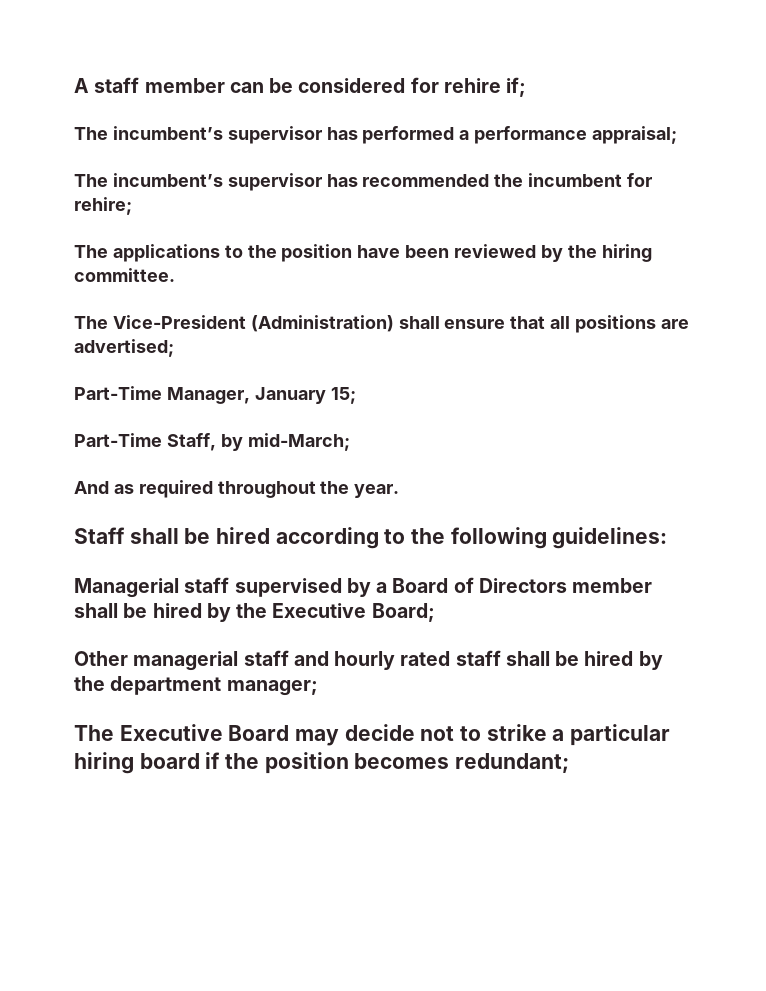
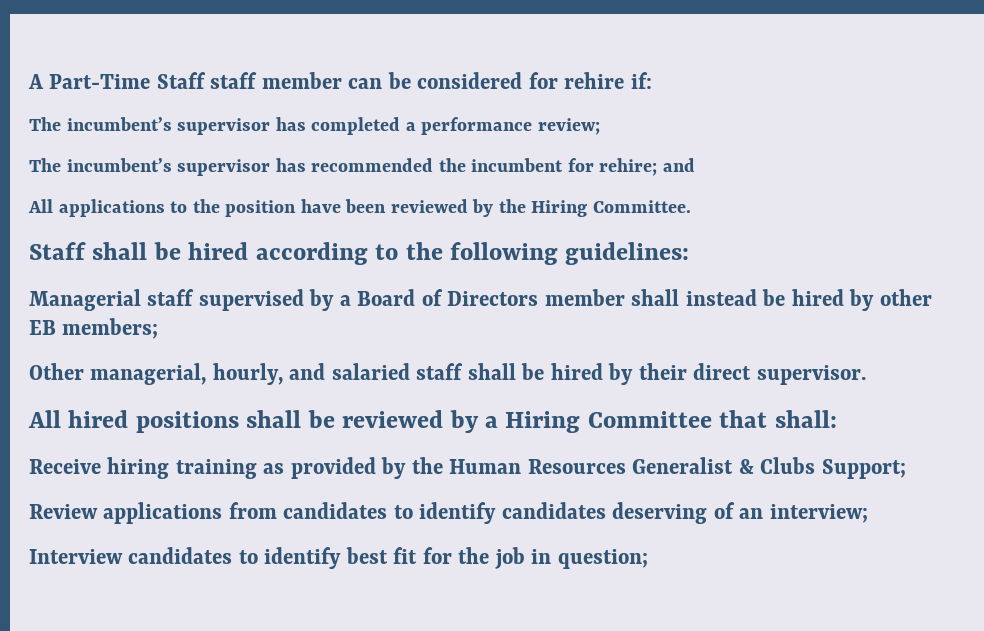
- A staff member can be considered for rehire if;
- The incumbent’s supervisor has performed a performance appraisal;
+ A Part-Time Staff staff member can be considered for rehire if:
+ The incumbent’s supervisor has completed a performance review;
- The incumbent’s supervisor has recommended the incumbent for rehire;
- The applications to the position have been reviewed by the hiring committee.
- The Vice-President (Administration) shall ensure that all positions are advertised;
- Part-Time Manager, January 15;
- Part-Time Staff, by mid-March;
- And as required throughout the year.
+ The incumbent’s supervisor has recommended the incumbent for rehire; and
+ All applications to the position have been reviewed by the Hiring Committee.
- Managerial staff supervised by a Board of Directors member shall be hired by the Executive Board;
- Other managerial staff and hourly rated staff shall be hired by the department manager;
- The Executive Board may decide not to strike a particular hiring board if the position becomes redundant;
+ Managerial staff supervised by a Board of Directors member shall instead be hired by other EB members;
+ Other managerial, hourly, and salaried staff shall be hired by their direct supervisor.
+ All hired positions shall be reviewed by a Hiring Committee that shall:
+ Receive hiring training as provided by the Human Resources Generalist & Clubs Support;
+ Review applications from candidates to identify candidates deserving of an interview;
+ Interview candidates to identify best fit for the job in question;

